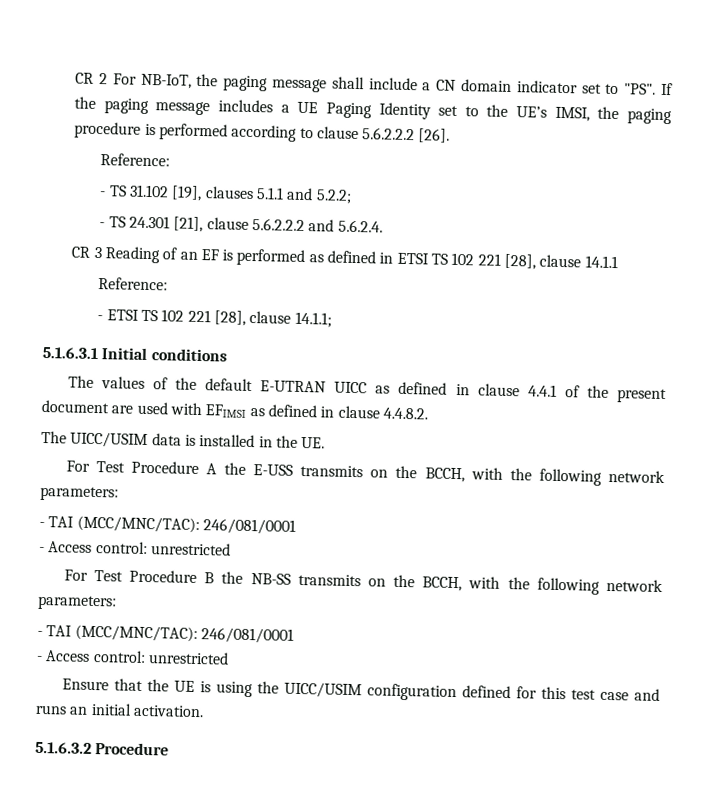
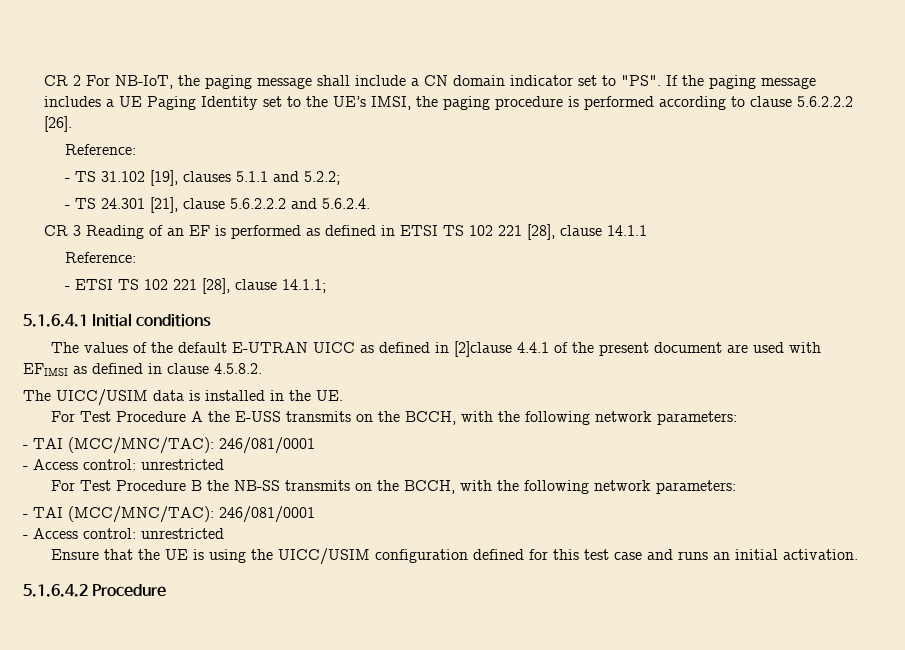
- 5.1.6.3.1 Initial conditions
+ 5.1.6.4.1 Initial conditions
- The values of the default E-UTRAN UICC as defined in clause 4.4.1 of the present document are used with EFIMSI as defined in clause 4.4.8.2.
+ The values of the default E-UTRAN UICC as defined in [2]clause 4.4.1 of the present document are used with EFIMSI as defined in clause 4.5.8.2.
- 5.1.6.3.2 Procedure
+ 5.1.6.4.2 Procedure

